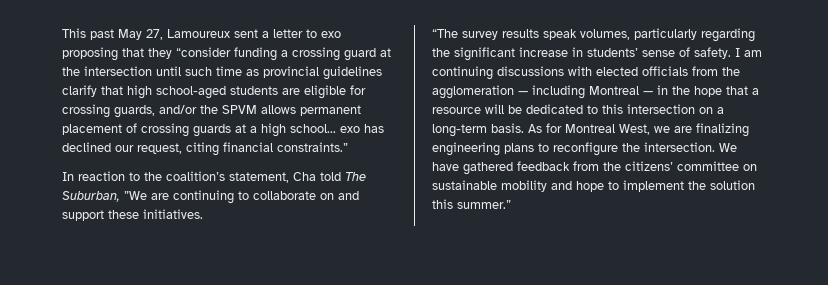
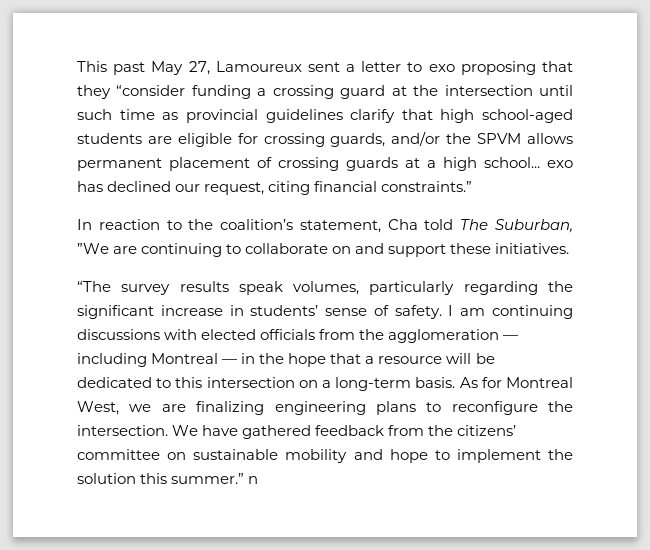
- We have gathered feedback from the citizens’ committee on sustainable mobility and hope to implement the solution this summer.”
+ We have gathered feedback from the citizens’ committee on sustainable mobility and hope to implement the solution this summer.” n

